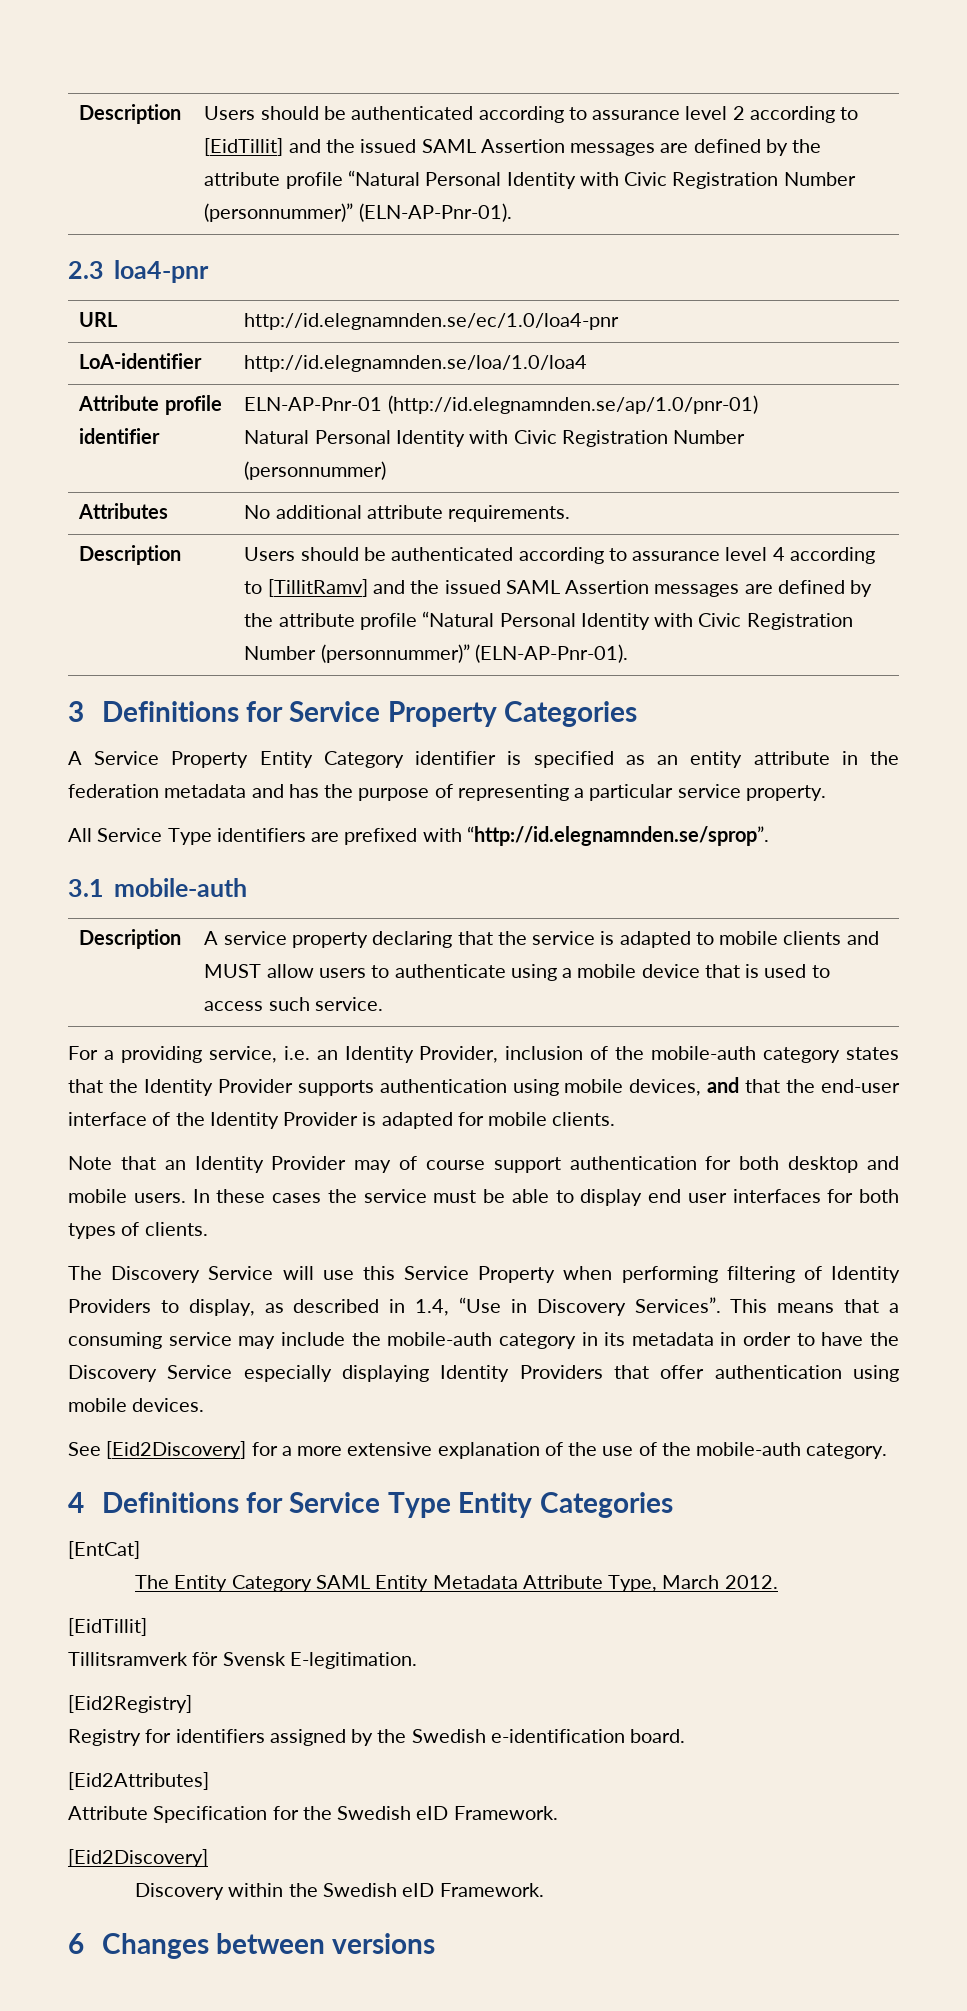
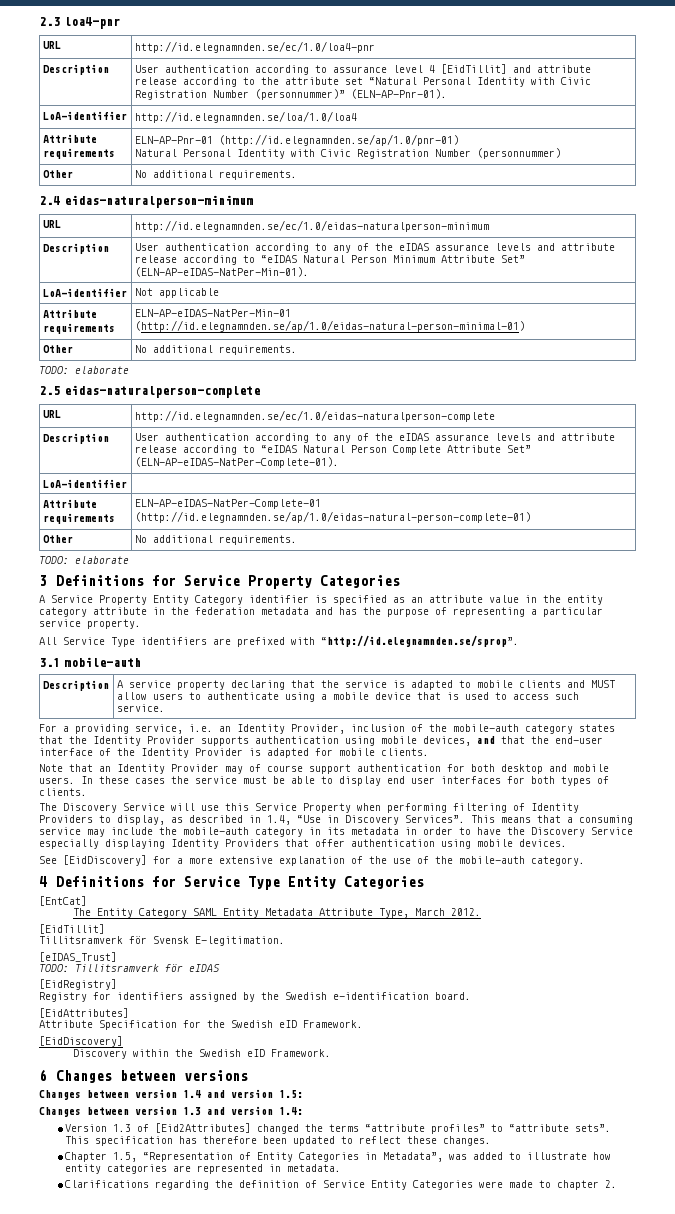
- Description | Users should be authenticated according to assurance level 2 according to [EidTillit] and the issued SAML Assertion messages are defined by the attribute profile “Natural Personal Identity with Civic Registration Number (personnummer)” (ELN-AP-Pnr-01).
  2.3 loa4-pnr
  URL | http://id.elegnamnden.se/ec/1.0/loa4-pnr
+ Description | User authentication according to assurance level 4 [EidTillit] and attribute release according to the attribute set “Natural Personal Identity with Civic Registration Number (personnummer)” (ELN-AP-Pnr-01).
  LoA-identifier | http://id.elegnamnden.se/loa/1.0/loa4
- Attribute profile identifier | ELN-AP-Pnr-01 (http://id.elegnamnden.se/ap/1.0/pnr-01)
+ Attribute
+ requirements | ELN-AP-Pnr-01 (http://id.elegnamnden.se/ap/1.0/pnr-01)
  Natural Personal Identity with Civic Registration Number (personnummer)
- Attributes | No additional attribute requirements.
- Description | Users should be authenticated according to assurance level 4 according to [TillitRamv] and the issued SAML Assertion messages are defined by the attribute profile “Natural Personal Identity with Civic Registration Number (personnummer)” (ELN-AP-Pnr-01).
+ Other | No additional requirements.
+ 2.4 eidas-naturalperson-minimum
+ URL | http://id.elegnamnden.se/ec/1.0/eidas-naturalperson-minimum
+ Description | User authentication according to any of the eIDAS assurance levels and attribute release according to “eIDAS Natural Person Minimum Attribute Set” (ELN-AP-eIDAS-NatPer-Min-01).
+ LoA-identifier | Not applicable
+ Attribute
+ requirements | ELN-AP-eIDAS-NatPer-Min-01 (http://id.elegnamnden.se/ap/1.0/eidas-natural-person-minimal-01)
+ Other | No additional requirements.
+ TODO: elaborate
+ 2.5 eidas-naturalperson-complete
+ URL | http://id.elegnamnden.se/ec/1.0/eidas-naturalperson-complete
+ Description | User authentication according to any of the eIDAS assurance levels and attribute release according to “eIDAS Natural Person Complete Attribute Set” (ELN-AP-eIDAS-NatPer-Complete-01).
+ LoA-identifier |
+ Attribute
+ requirements | ELN-AP-eIDAS-NatPer-Complete-01 (http://id.elegnamnden.se/ap/1.0/eidas-natural-person-complete-01)
+ Other | No additional requirements.
+ TODO: elaborate
- A Service Property Entity Category identifier is specified as an entity attribute in the federation metadata and has the purpose of representing a particular service property.
+ A Service Property Entity Category identifier is specified as an attribute value in the entity category attribute in the federation metadata and has the purpose of representing a particular service property.
- See [Eid2Discovery] for a more extensive explanation of the use of the mobile-auth category.
+ See [EidDiscovery] for a more extensive explanation of the use of the mobile-auth category.
- [Eid2Registry]
+ [eIDAS_Trust]
+ TODO: Tillitsramverk för eIDAS
+ [EidRegistry]
- [Eid2Attributes]
+ [EidAttributes]
  Attribute Specification for the Swedish eID Framework.
- [Eid2Discovery]
+ [EidDiscovery]
+ Changes between version 1.4 and version 1.5:
+ Changes between version 1.3 and version 1.4:
+ Version 1.3 of [Eid2Attributes] changed the terms “attribute profiles” to “attribute sets”. This specification has therefore been updated to reflect these changes.
+ Chapter 1.5, “Representation of Entity Categories in Metadata”, was added to illustrate how entity categories are represented in metadata.
+ Clarifications regarding the definition of Service Entity Categories were made to chapter 2.

